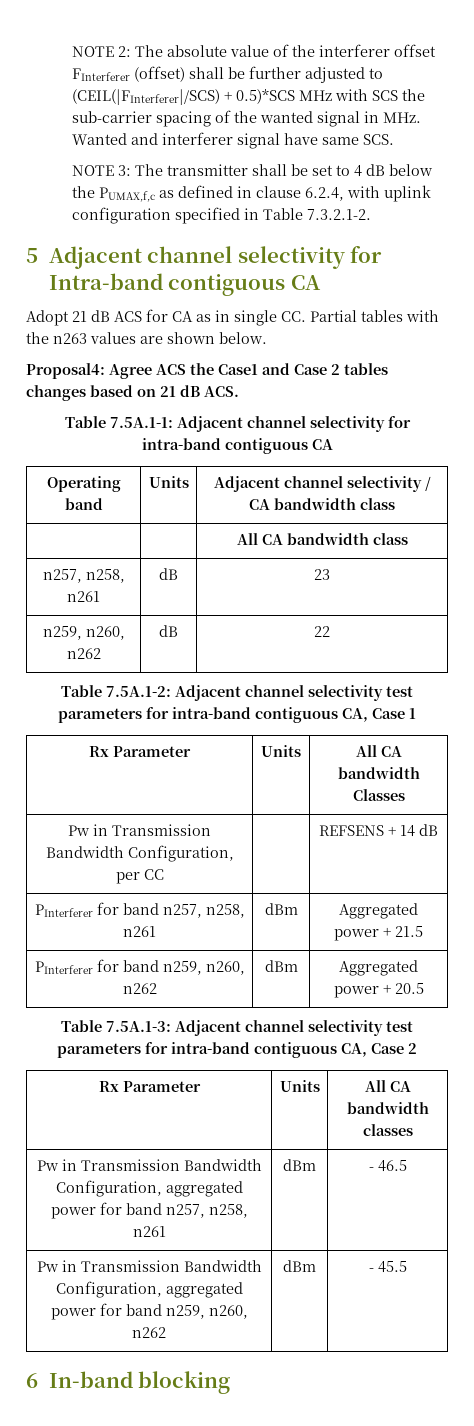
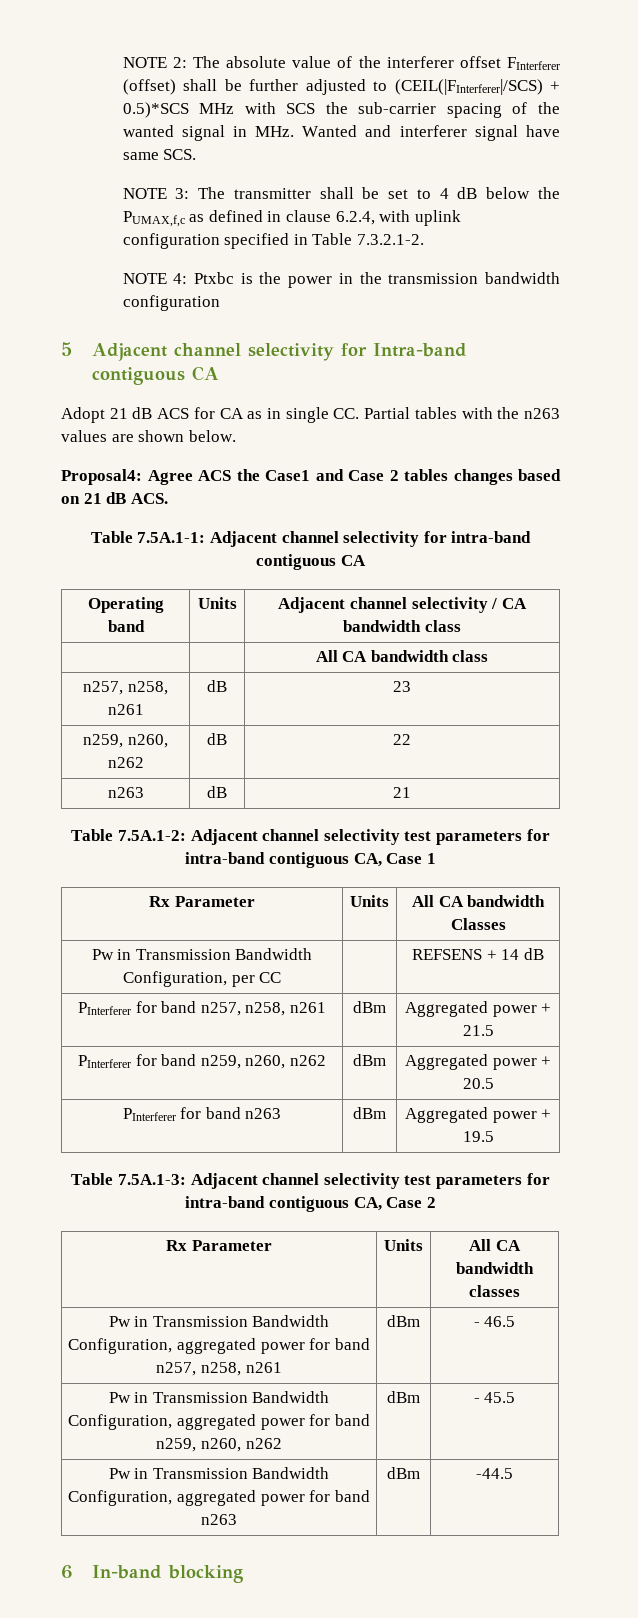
+ NOTE 4: Ptxbc is the power in the transmission bandwidth configuration
+ n263 | dB | 21
+ PInterferer for band n263 | dBm | Aggregated power + 19.5
+ Pw in Transmission Bandwidth Configuration, aggregated power for band n263 | dBm | -44.5

